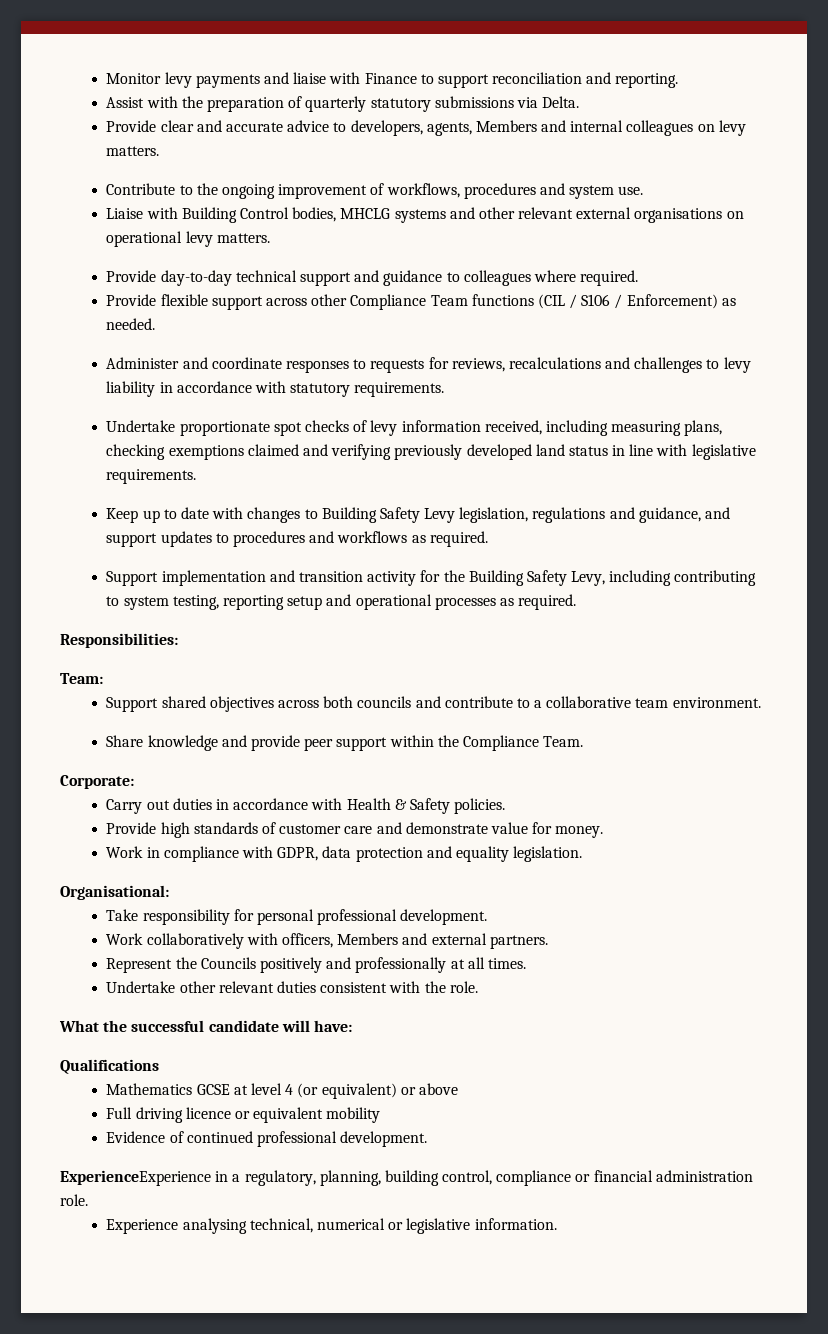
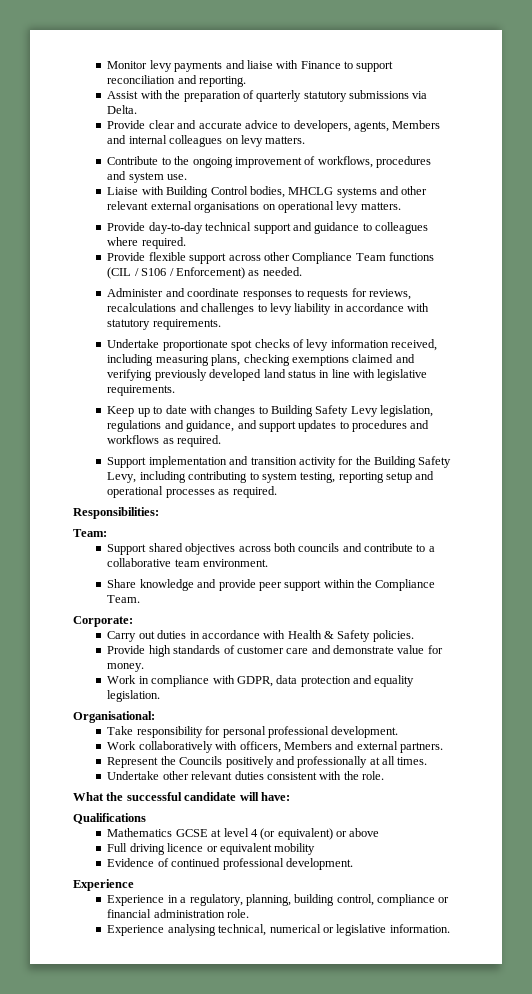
  Evidence of continued professional development.
- ExperienceExperience in a regulatory, planning, building control, compliance or financial administration role.
+ Experience
+ Experience in a regulatory, planning, building control, compliance or financial administration role.

